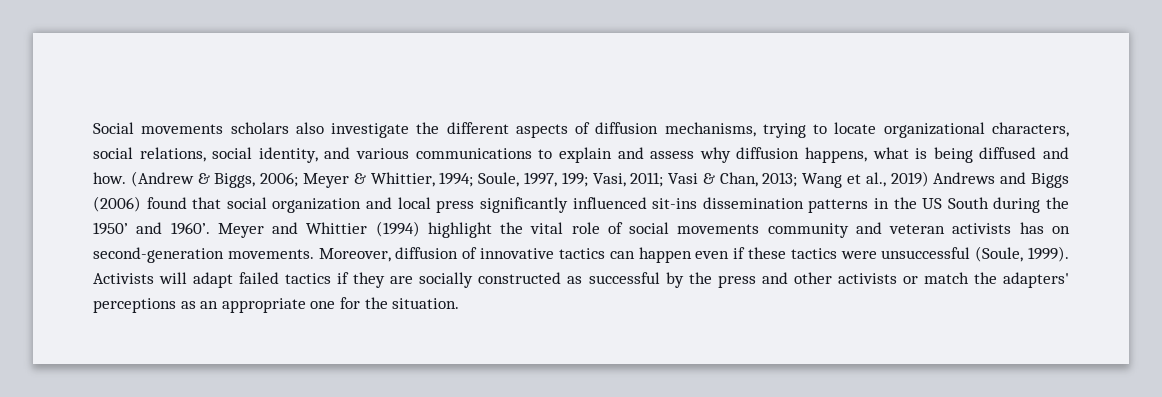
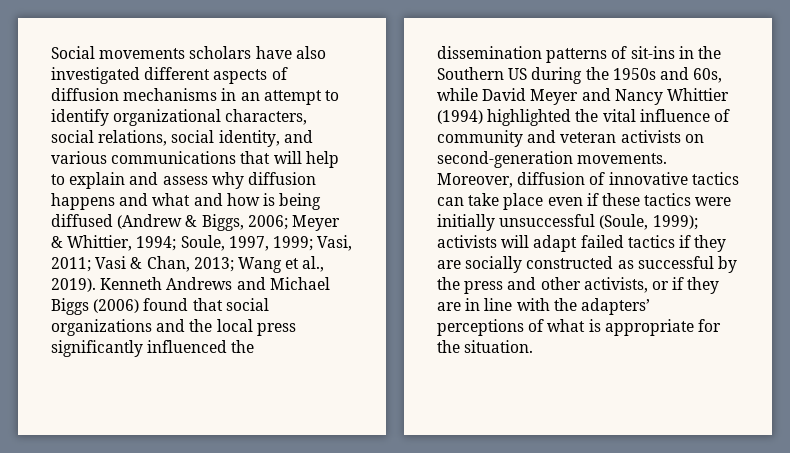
- Social movements scholars also investigate the different aspects of diffusion mechanisms, trying to locate organizational characters, social relations, social identity, and various communications to explain and assess why diffusion happens, what is being diffused and how. (Andrew & Biggs, 2006;
+ Social movements scholars have also investigated different aspects of diffusion mechanisms in an attempt to identify organizational characters, social relations, social identity, and various communications that will help to explain and assess why diffusion happens and what and how is being diffused (Andrew & Biggs, 2006;
- Soule, 1997, 199;
+ Soule, 1997, 1999;
- Wang et al., 2019) Andrews and Biggs (2006) found that social organization and local press significantly influenced sit-ins dissemination patterns in the US South during the 1950’ and 1960’. Meyer and Whittier (1994) highlight the vital role of social movements community and veteran activists has on second-generation movements.
+ Wang et al., 2019). Kenneth Andrews and Michael Biggs (2006) found that social organizations and the local press significantly influenced the dissemination patterns of sit-ins in the Southern US during the 1950s and 60s, while David Meyer and Nancy Whittier (1994) highlighted the vital influence of community and veteran activists on second-generation movements.
- Moreover, diffusion of innovative tactics can happen even if these tactics were unsuccessful (Soule, 1999). Activists will adapt failed tactics if they are socially constructed as successful by the press and other activists or match the adapters' perceptions as an appropriate one for the situation.
+ Moreover, diffusion of innovative tactics can take place even if these tactics were initially unsuccessful (Soule, 1999); activists will adapt failed tactics if they are socially constructed as successful by the press and other activists, or if they are in line with the adapters’ perceptions of what is appropriate for the situation.

